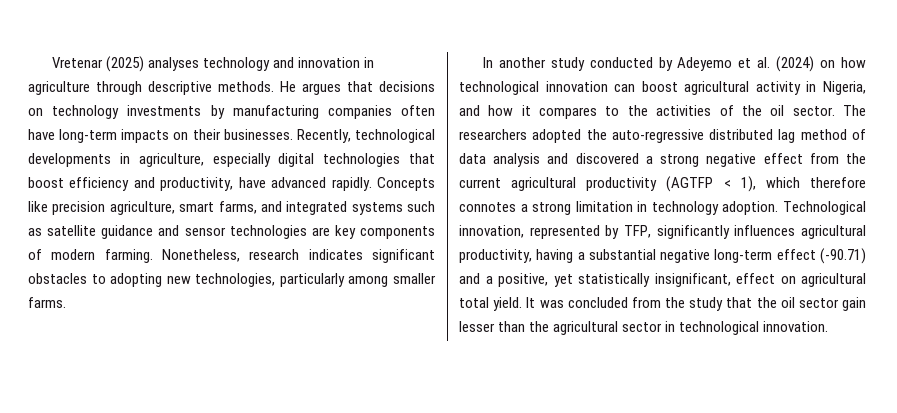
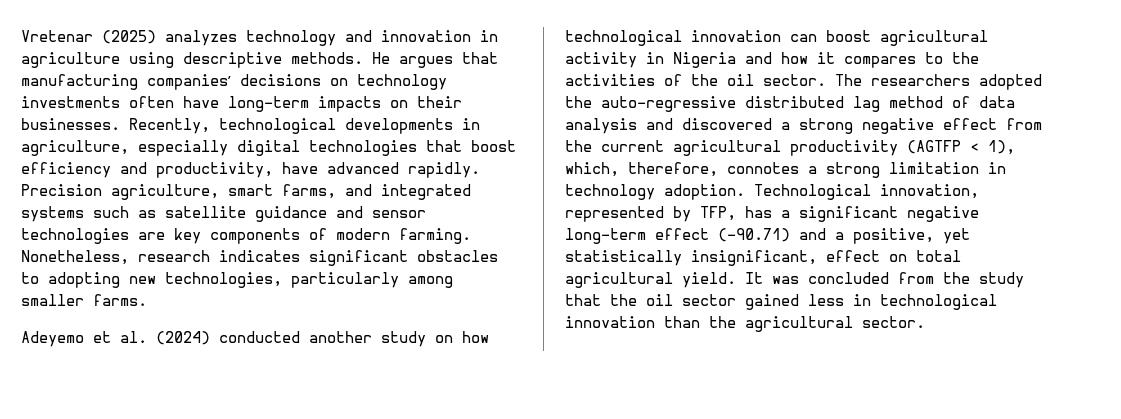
- Vretenar (2025) analyses technology and innovation in agriculture through descriptive methods.
+ Vretenar (2025) analyzes technology and innovation in agriculture using descriptive methods.
- He argues that decisions on technology investments by manufacturing companies often have long-term impacts on their businesses.
+ He argues that manufacturing companies’ decisions on technology investments often have long-term impacts on their businesses.
- Concepts like precision agriculture, smart farms, and integrated systems such as satellite guidance and sensor technologies are key components of modern farming.
+ Precision agriculture, smart farms, and integrated systems such as satellite guidance and sensor technologies are key components of modern farming.
- In another study conducted by Adeyemo et al. (2024) on how technological innovation can boost agricultural activity in Nigeria, and how it compares to the activities of the oil sector.
+ Adeyemo et al. (2024) conducted another study on how technological innovation can boost agricultural activity in Nigeria and how it compares to the activities of the oil sector.
- The researchers adopted the auto-regressive distributed lag method of data analysis and discovered a strong negative effect from the current agricultural productivity (AGTFP < 1), which therefore connotes a strong limitation in technology adoption.
+ The researchers adopted the auto-regressive distributed lag method of data analysis and discovered a strong negative effect from the current agricultural productivity (AGTFP < 1), which, therefore, connotes a strong limitation in technology adoption.
- Technological innovation, represented by TFP, significantly influences agricultural productivity, having a substantial negative long-term effect (-90.71) and a positive, yet statistically insignificant, effect on agricultural total yield.
+ Technological innovation, represented by TFP, has a significant negative long-term effect (-90.71) and a positive, yet statistically insignificant, effect on total agricultural yield.
- It was concluded from the study that the oil sector gain lesser than the agricultural sector in technological innovation.
+ It was concluded from the study that the oil sector gained less in technological innovation than the agricultural sector.

